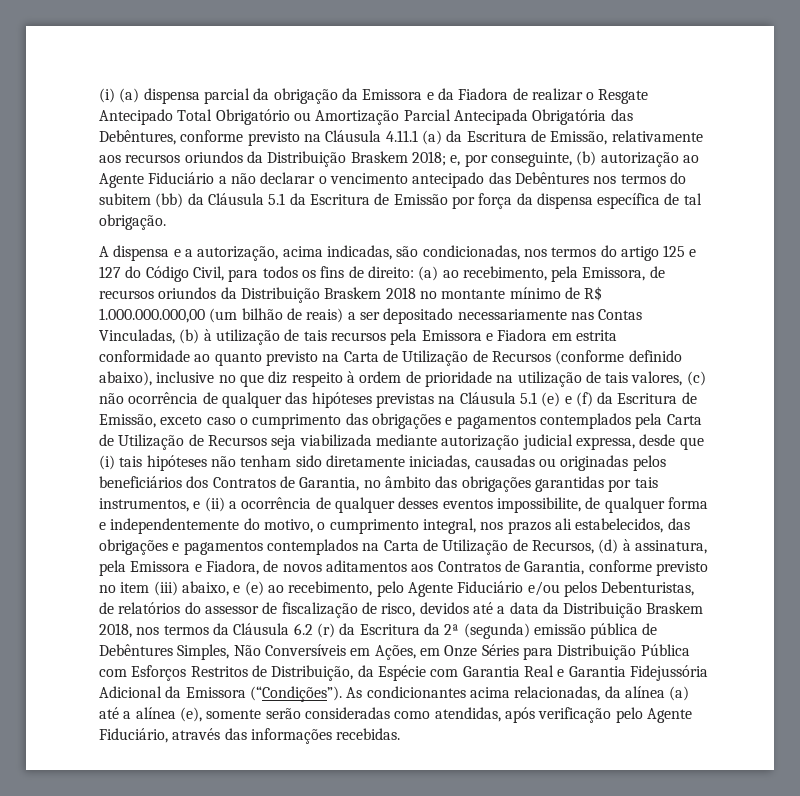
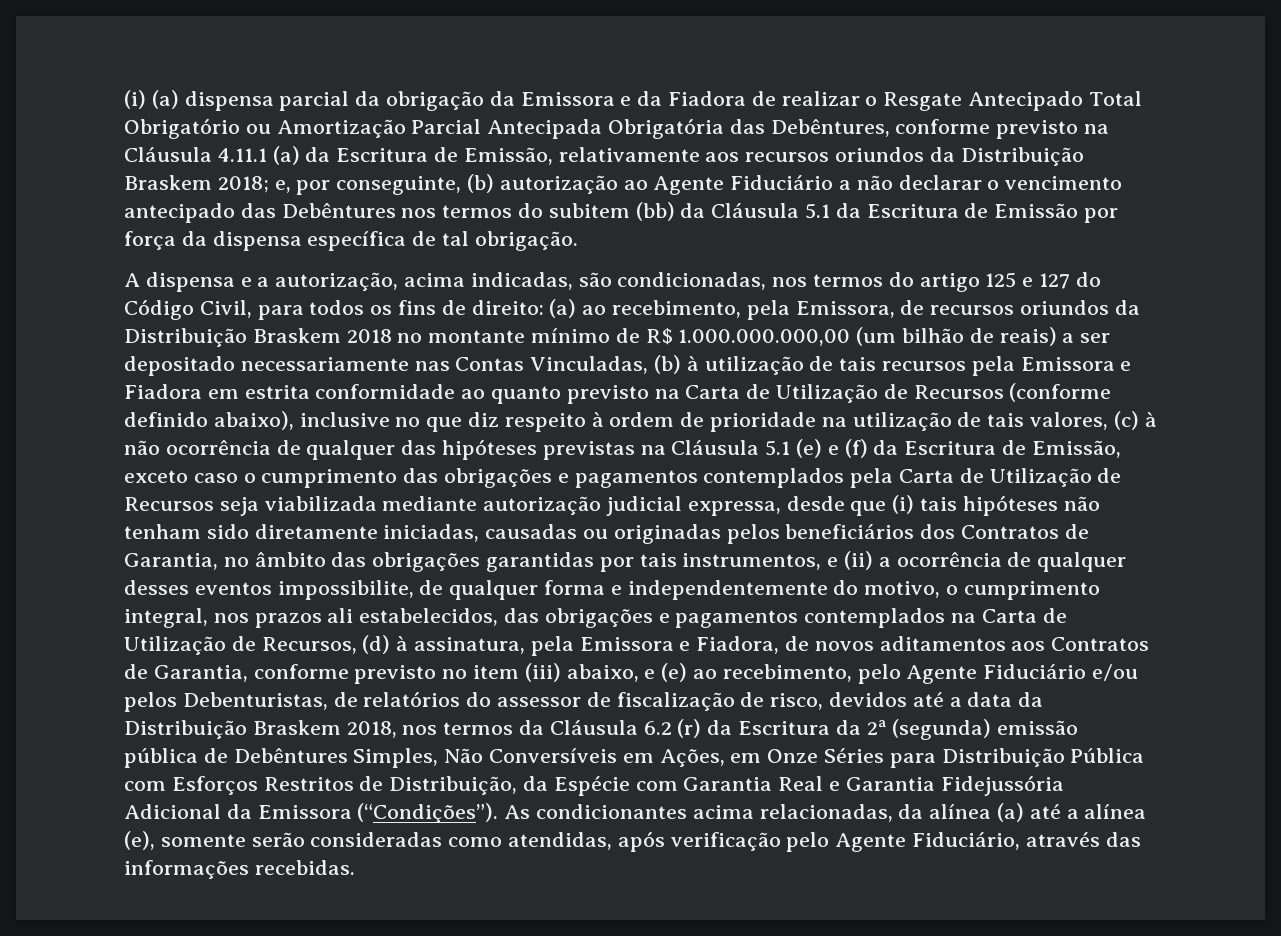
- (a) ao recebimento, pela Emissora, de recursos oriundos da Distribuição Braskem 2018 no montante mínimo de R$ 1.000.000.000,00 (um bilhão de reais) a ser depositado necessariamente nas Contas Vinculadas, (b) à utilização de tais recursos pela Emissora e Fiadora em estrita conformidade ao quanto previsto na Carta de Utilização de Recursos (conforme definido abaixo), inclusive no que diz respeito à ordem de prioridade na utilização de tais valores, (c) não ocorrência de qualquer das hipóteses previstas na Cláusula 5.1 (e) e (f) da Escritura de Emissão, exceto caso o cumprimento das obrigações e pagamentos contemplados pela Carta de Utilização de Recursos seja viabilizada mediante autorização judicial expressa, desde que (i) tais hipóteses não tenham sido diretamente iniciadas, causadas ou originadas pelos beneficiários dos Contratos de Garantia, no âmbito das obrigações garantidas por tais instrumentos, e (ii) a ocorrência de qualquer desses eventos impossibilite, de qualquer forma e independentemente do motivo, o cumprimento integral, nos prazos ali estabelecidos, das obrigações e pagamentos contemplados na Carta de Utilização de Recursos, (d) à assinatura, pela Emissora e Fiadora, de novos aditamentos aos Contratos de Garantia, conforme previsto no item (iii) abaixo, e (e) ao recebimento, pelo Agente Fiduciário e/ou pelos Debenturistas, de relatórios do assessor de fiscalização de risco, devidos até a data da Distribuição Braskem 2018, nos termos da Cláusula 6.2 (r) da Escritura da 2ª (segunda) emissão pública de Debêntures Simples, Não Conversíveis em Ações, em Onze Séries para Distribuição Pública com Esforços Restritos de Distribuição, da Espécie com Garantia Real e Garantia Fidejussória Adicional da Emissora (“Condições”).
+ (a) ao recebimento, pela Emissora, de recursos oriundos da Distribuição Braskem 2018 no montante mínimo de R$ 1.000.000.000,00 (um bilhão de reais) a ser depositado necessariamente nas Contas Vinculadas, (b) à utilização de tais recursos pela Emissora e Fiadora em estrita conformidade ao quanto previsto na Carta de Utilização de Recursos (conforme definido abaixo), inclusive no que diz respeito à ordem de prioridade na utilização de tais valores, (c) à não ocorrência de qualquer das hipóteses previstas na Cláusula 5.1 (e) e (f) da Escritura de Emissão, exceto caso o cumprimento das obrigações e pagamentos contemplados pela Carta de Utilização de Recursos seja viabilizada mediante autorização judicial expressa, desde que (i) tais hipóteses não tenham sido diretamente iniciadas, causadas ou originadas pelos beneficiários dos Contratos de Garantia, no âmbito das obrigações garantidas por tais instrumentos, e (ii) a ocorrência de qualquer desses eventos impossibilite, de qualquer forma e independentemente do motivo, o cumprimento integral, nos prazos ali estabelecidos, das obrigações e pagamentos contemplados na Carta de Utilização de Recursos, (d) à assinatura, pela Emissora e Fiadora, de novos aditamentos aos Contratos de Garantia, conforme previsto no item (iii) abaixo, e (e) ao recebimento, pelo Agente Fiduciário e/ou pelos Debenturistas, de relatórios do assessor de fiscalização de risco, devidos até a data da Distribuição Braskem 2018, nos termos da Cláusula 6.2 (r) da Escritura da 2ª (segunda) emissão pública de Debêntures Simples, Não Conversíveis em Ações, em Onze Séries para Distribuição Pública com Esforços Restritos de Distribuição, da Espécie com Garantia Real e Garantia Fidejussória Adicional da Emissora (“Condições”).

